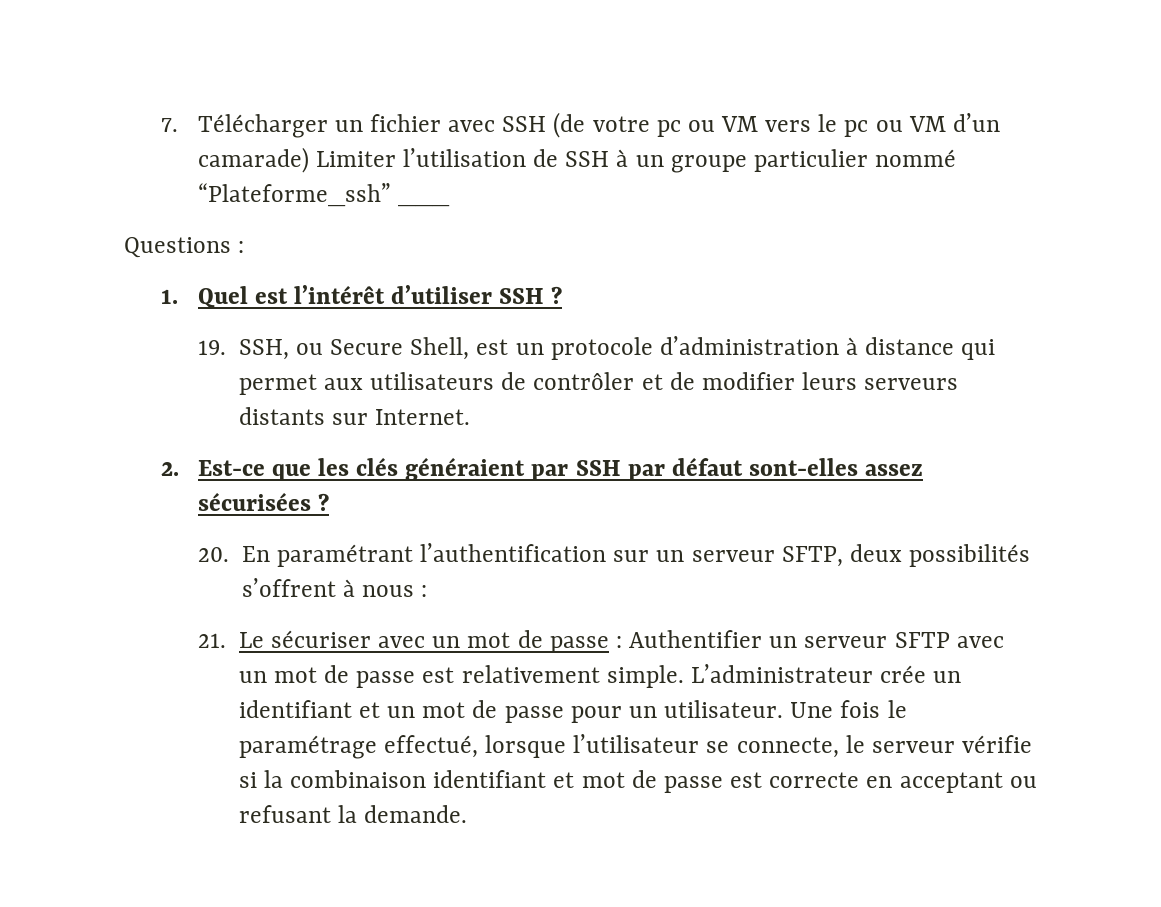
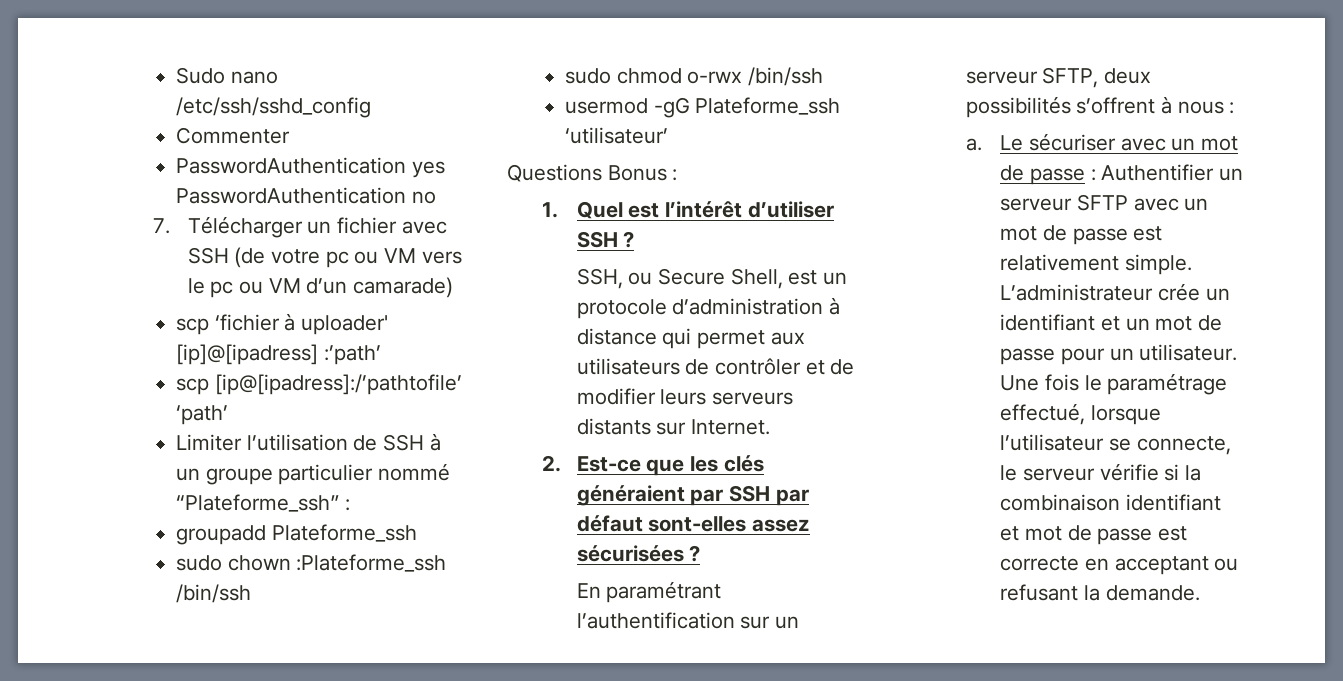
+ Sudo nano /etc/ssh/sshd_config
+ Commenter
+ PasswordAuthentication yes PasswordAuthentication no
- 7. Télécharger un fichier avec SSH (de votre pc ou VM vers le pc ou VM d’un camarade) Limiter l’utilisation de SSH à un groupe particulier nommé “Plateforme_ssh” ___
+ 7. Télécharger un fichier avec SSH (de votre pc ou VM vers le pc ou VM d’un camarade)
+ scp ‘fichier à uploader' [ip]@[ipadress] :’path’
+ scp [ip@[ipadress]:/’pathtofile’ ‘path’
+ Limiter l’utilisation de SSH à un groupe particulier nommé “Plateforme_ssh” :
+ groupadd Plateforme_ssh
+ sudo chown :Plateforme_ssh /bin/ssh
+ sudo chmod o-rwx /bin/ssh
+ usermod -gG Plateforme_ssh ‘utilisateur’
- Questions :
+ Questions Bonus :
- 19. SSH, ou Secure Shell, est un protocole d’administration à distance qui permet aux utilisateurs de contrôler et de modifier leurs serveurs distants sur Internet.
+ SSH, ou Secure Shell, est un protocole d’administration à distance qui permet aux utilisateurs de contrôler et de modifier leurs serveurs distants sur Internet.
- 20. En paramétrant l’authentification sur un serveur SFTP, deux possibilités s’offrent à nous :
+ En paramétrant l’authentification sur un serveur SFTP, deux possibilités s’offrent à nous :
- 21. Le sécuriser avec un mot de passe : Authentifier un serveur SFTP avec un mot de passe est relativement simple.
+ a. Le sécuriser avec un mot de passe : Authentifier un serveur SFTP avec un mot de passe est relativement simple.

